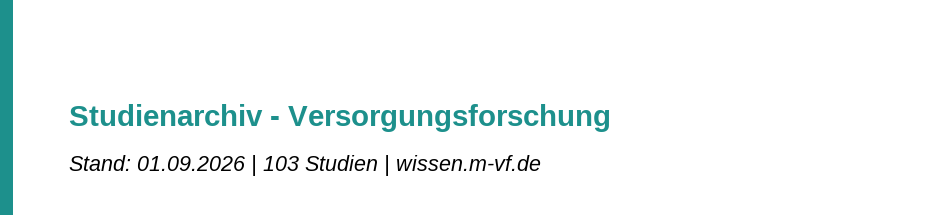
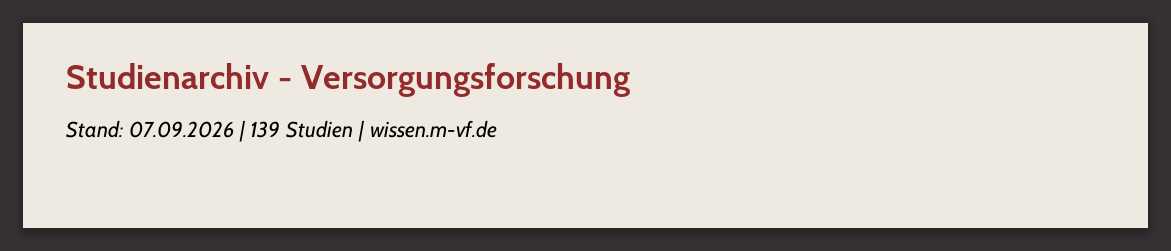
- Stand: 01.09.2026 | 103 Studien | wissen.m-vf.de
+ Stand: 07.09.2026 | 139 Studien | wissen.m-vf.de

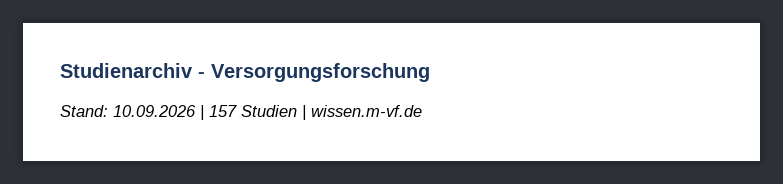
- Stand: 07.09.2026 | 139 Studien | wissen.m-vf.de
+ Stand: 10.09.2026 | 157 Studien | wissen.m-vf.de

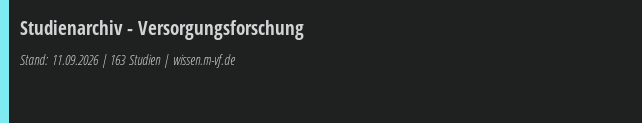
- Stand: 10.09.2026 | 157 Studien | wissen.m-vf.de
+ Stand: 11.09.2026 | 163 Studien | wissen.m-vf.de

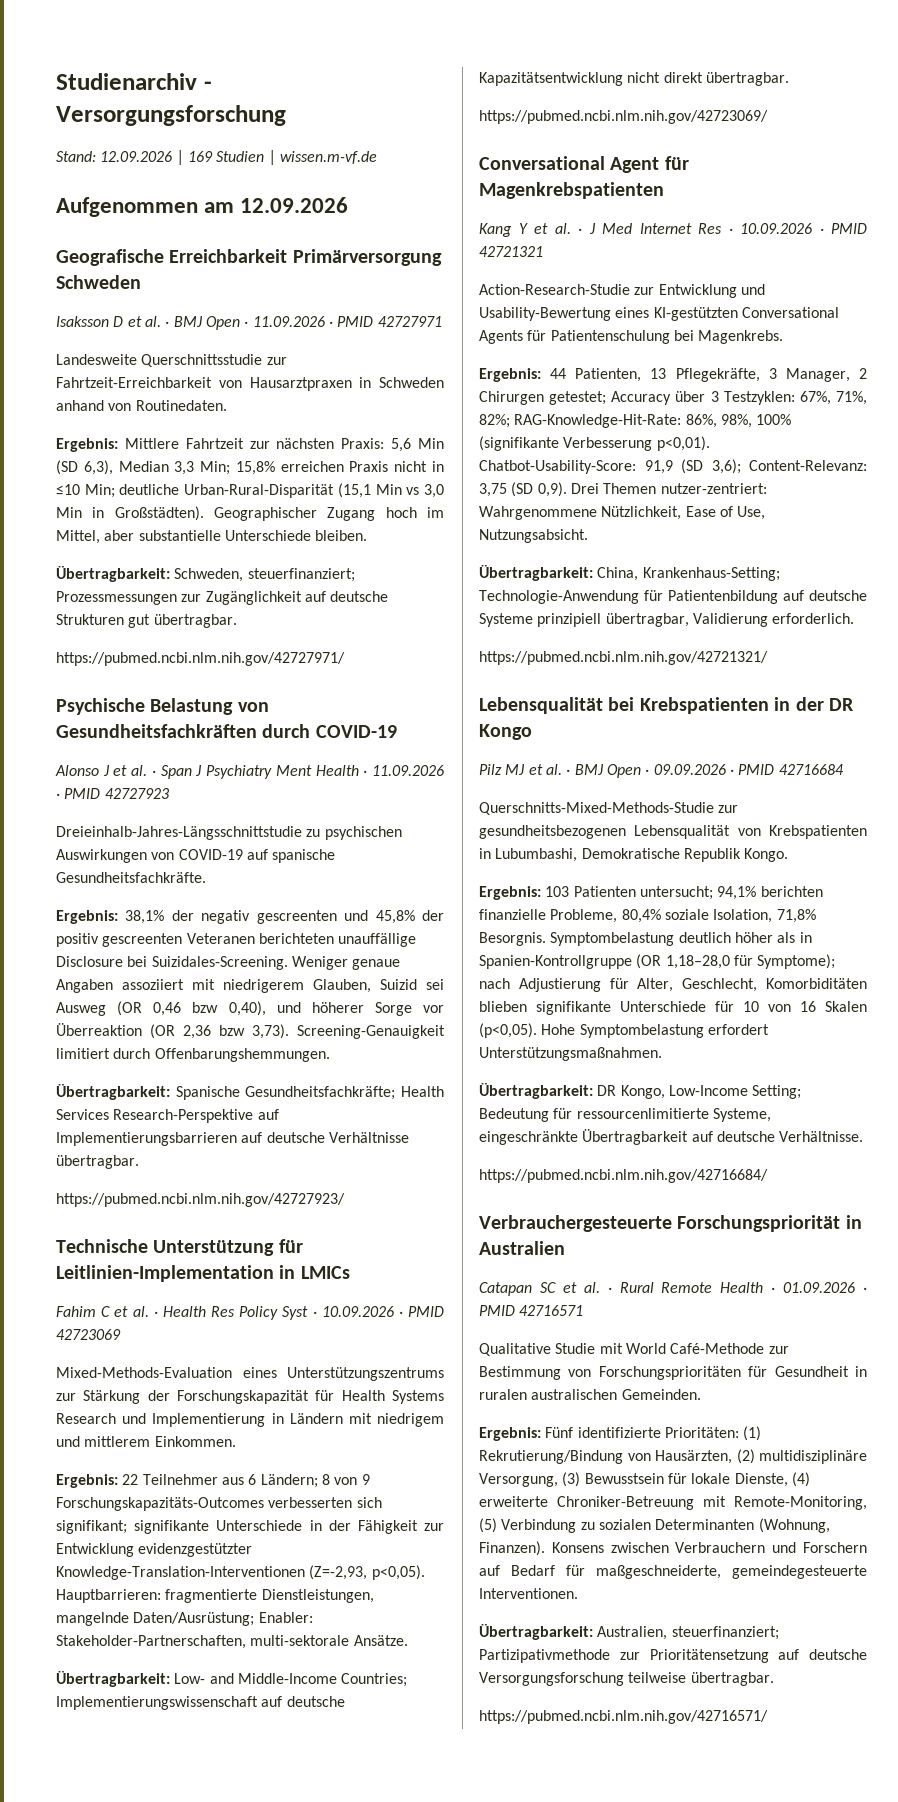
- Stand: 11.09.2026 | 163 Studien | wissen.m-vf.de
+ Stand: 12.09.2026 | 169 Studien | wissen.m-vf.de
+ Aufgenommen am 12.09.2026
+ Geografische Erreichbarkeit Primärversorgung Schweden
+ Isaksson D et al. · BMJ Open · 11.09.2026 · PMID 42727971
+ Landesweite Querschnittsstudie zur Fahrtzeit-Erreichbarkeit von Hausarztpraxen in Schweden anhand von Routinedaten.
+ Ergebnis: Mittlere Fahrtzeit zur nächsten Praxis: 5,6 Min (SD 6,3), Median 3,3 Min; 15,8% erreichen Praxis nicht in ≤10 Min; deutliche Urban-Rural-Disparität (15,1 Min vs 3,0 Min in Großstädten). Geographischer Zugang hoch im Mittel, aber substantielle Unterschiede bleiben.
+ Übertragbarkeit: Schweden, steuerfinanziert; Prozessmessungen zur Zugänglichkeit auf deutsche Strukturen gut übertragbar.
+ https://pubmed.ncbi.nlm.nih.gov/42727971/
+ Psychische Belastung von Gesundheitsfachkräften durch COVID-19
+ Alonso J et al. · Span J Psychiatry Ment Health · 11.09.2026 · PMID 42727923
+ Dreieinhalb-Jahres-Längsschnittstudie zu psychischen Auswirkungen von COVID-19 auf spanische Gesundheitsfachkräfte.
+ Ergebnis: 38,1% der negativ gescreenten und 45,8% der positiv gescreenten Veteranen berichteten unauffällige Disclosure bei Suizidales-Screening. Weniger genaue Angaben assoziiert mit niedrigerem Glauben, Suizid sei Ausweg (OR 0,46 bzw 0,40), und höherer Sorge vor Überreaktion (OR 2,36 bzw 3,73). Screening-Genauigkeit limitiert durch Offenbarungshemmungen.
+ Übertragbarkeit: Spanische Gesundheitsfachkräfte; Health Services Research-Perspektive auf Implementierungsbarrieren auf deutsche Verhältnisse übertragbar.
+ https://pubmed.ncbi.nlm.nih.gov/42727923/
+ Technische Unterstützung für Leitlinien-Implementation in LMICs
+ Fahim C et al. · Health Res Policy Syst · 10.09.2026 · PMID 42723069
+ Mixed-Methods-Evaluation eines Unterstützungszentrums zur Stärkung der Forschungskapazität für Health Systems Research und Implementierung in Ländern mit niedrigem und mittlerem Einkommen.
+ Ergebnis: 22 Teilnehmer aus 6 Ländern; 8 von 9 Forschungskapazitäts-Outcomes verbesserten sich signifikant; signifikante Unterschiede in der Fähigkeit zur Entwicklung evidenzgestützter Knowledge-Translation-Interventionen (Z=-2,93, p<0,05). Hauptbarrieren: fragmentierte Dienstleistungen, mangelnde Daten/Ausrüstung; Enabler: Stakeholder-Partnerschaften, multi-sektorale Ansätze.
+ Übertragbarkeit: Low- and Middle-Income Countries; Implementierungswissenschaft auf deutsche Kapazitätsentwicklung nicht direkt übertragbar.
+ https://pubmed.ncbi.nlm.nih.gov/42723069/
+ Conversational Agent für Magenkrebspatienten
+ Kang Y et al. · J Med Internet Res · 10.09.2026 · PMID 42721321
+ Action-Research-Studie zur Entwicklung und Usability-Bewertung eines KI-gestützten Conversational Agents für Patientenschulung bei Magenkrebs.
+ Ergebnis: 44 Patienten, 13 Pflegekräfte, 3 Manager, 2 Chirurgen getestet; Accuracy über 3 Testzyklen: 67%, 71%, 82%; RAG-Knowledge-Hit-Rate: 86%, 98%, 100% (signifikante Verbesserung p<0,01). Chatbot-Usability-Score: 91,9 (SD 3,6); Content-Relevanz: 3,75 (SD 0,9). Drei Themen nutzer-zentriert: Wahrgenommene Nützlichkeit, Ease of Use, Nutzungsabsicht.
+ Übertragbarkeit: China, Krankenhaus-Setting; Technologie-Anwendung für Patientenbildung auf deutsche Systeme prinzipiell übertragbar, Validierung erforderlich.
+ https://pubmed.ncbi.nlm.nih.gov/42721321/
+ Lebensqualität bei Krebspatienten in der DR Kongo
+ Pilz MJ et al. · BMJ Open · 09.09.2026 · PMID 42716684
+ Querschnitts-Mixed-Methods-Studie zur gesundheitsbezogenen Lebensqualität von Krebspatienten in Lubumbashi, Demokratische Republik Kongo.
+ Ergebnis: 103 Patienten untersucht; 94,1% berichten finanzielle Probleme, 80,4% soziale Isolation, 71,8% Besorgnis. Symptombelastung deutlich höher als in Spanien-Kontrollgruppe (OR 1,18–28,0 für Symptome); nach Adjustierung für Alter, Geschlecht, Komorbiditäten blieben signifikante Unterschiede für 10 von 16 Skalen (p<0,05). Hohe Symptombelastung erfordert Unterstützungsmaßnahmen.
+ Übertragbarkeit: DR Kongo, Low-Income Setting; Bedeutung für ressourcenlimitierte Systeme, eingeschränkte Übertragbarkeit auf deutsche Verhältnisse.
+ https://pubmed.ncbi.nlm.nih.gov/42716684/
+ Verbrauchergesteuerte Forschungspriorität in Australien
+ Catapan SC et al. · Rural Remote Health · 01.09.2026 · PMID 42716571
+ Qualitative Studie mit World Café-Methode zur Bestimmung von Forschungsprioritäten für Gesundheit in ruralen australischen Gemeinden.
+ Ergebnis: Fünf identifizierte Prioritäten: (1) Rekrutierung/Bindung von Hausärzten, (2) multidisziplinäre Versorgung, (3) Bewusstsein für lokale Dienste, (4) erweiterte Chroniker-Betreuung mit Remote-Monitoring, (5) Verbindung zu sozialen Determinanten (Wohnung, Finanzen). Konsens zwischen Verbrauchern und Forschern auf Bedarf für maßgeschneiderte, gemeindegesteuerte Interventionen.
+ Übertragbarkeit: Australien, steuerfinanziert; Partizipativmethode zur Prioritätensetzung auf deutsche Versorgungsforschung teilweise übertragbar.
+ https://pubmed.ncbi.nlm.nih.gov/42716571/

